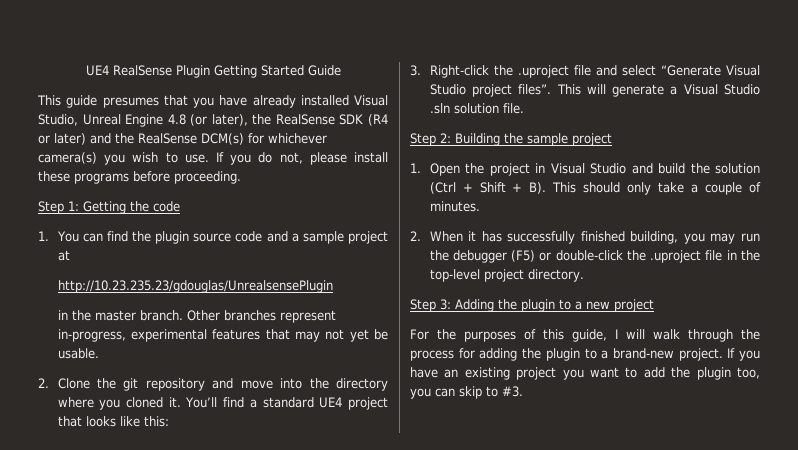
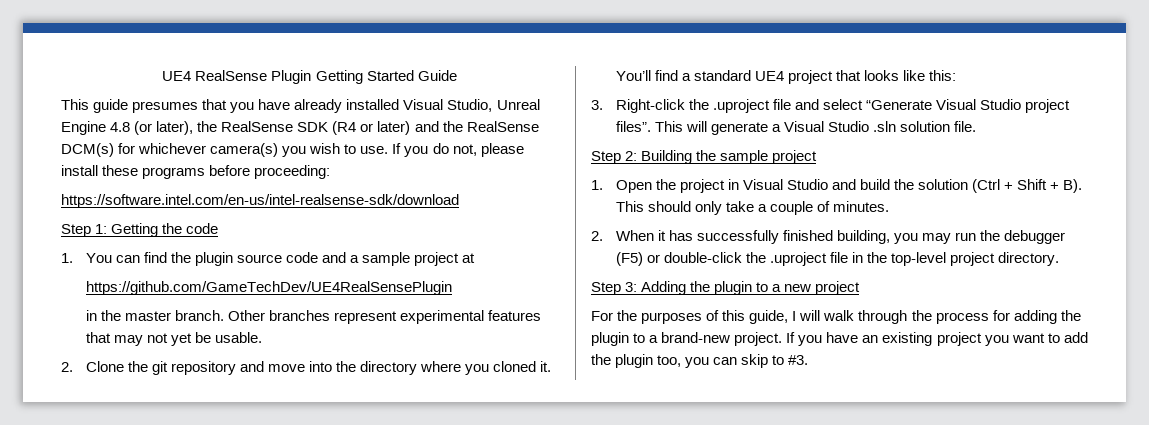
- If you do not, please install these programs before proceeding.
+ If you do not, please install these programs before proceeding:
+ https://software.intel.com/en-us/intel-realsense-sdk/download
- http://10.23.235.23/gdouglas/UnrealsensePlugin
+ https://github.com/GameTechDev/UE4RealSensePlugin
- Other branches represent in-progress, experimental features that may not yet be usable.
+ Other branches represent experimental features that may not yet be usable.

